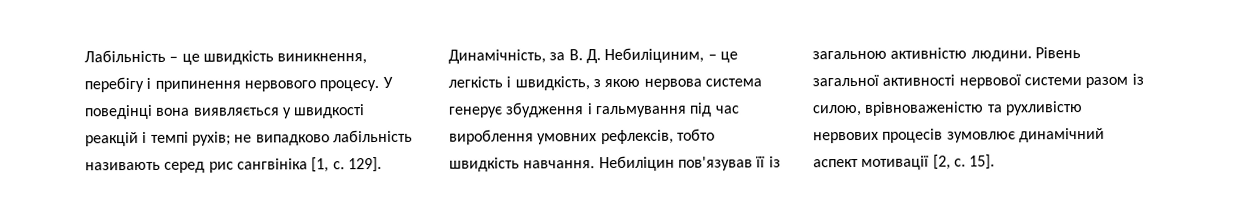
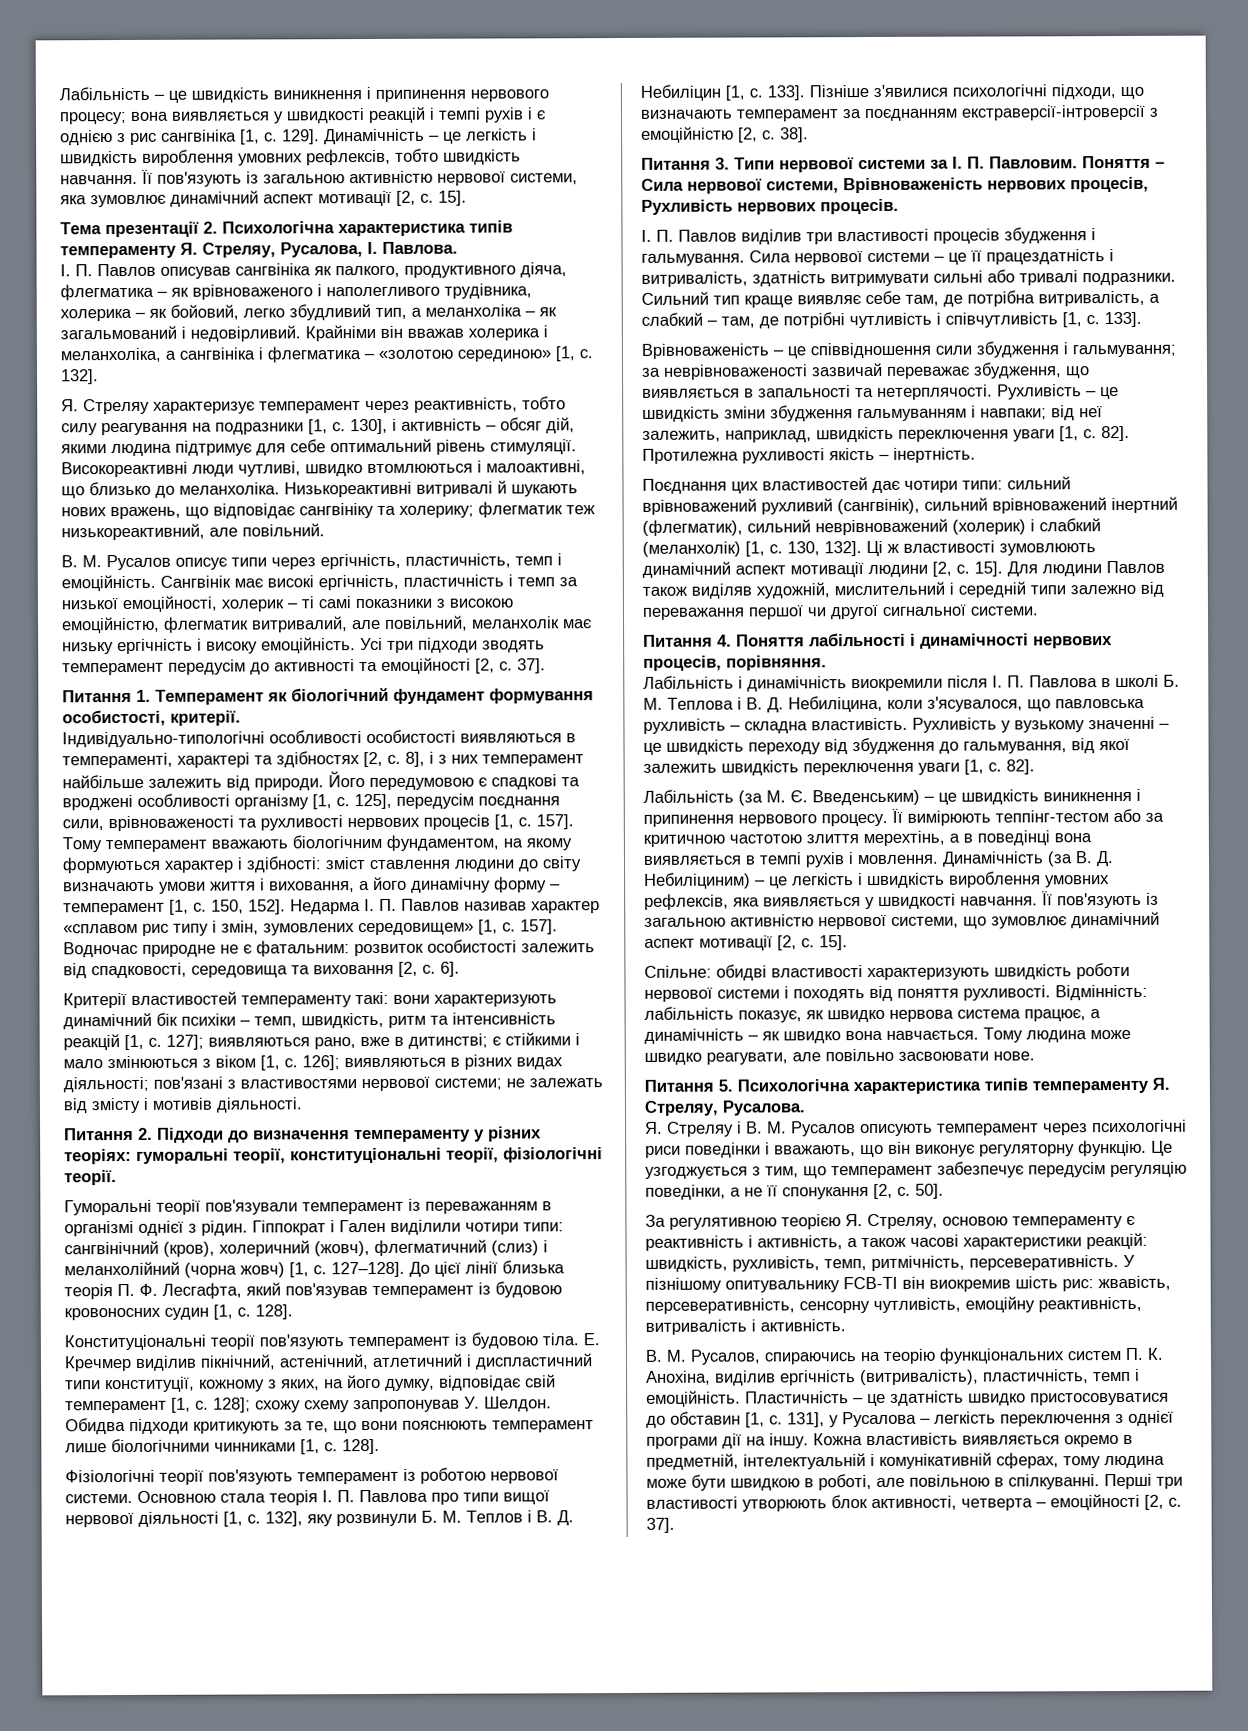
- Лабільність – це швидкість виникнення, перебігу і припинення нервового процесу. У поведінці вона виявляється у швидкості реакцій і темпі рухів; не випадково лабільність називають серед рис сангвініка [1, с.
+ Лабільність – це швидкість виникнення і припинення нервового процесу; вона виявляється у швидкості реакцій і темпі рухів і є однією з рис сангвініка [1, с.
- Динамічність, за В. Д. Небиліциним, – це легкість і швидкість, з якою нервова система генерує збудження і гальмування під час вироблення умовних рефлексів, тобто швидкість навчання.
+ Динамічність – це легкість і швидкість вироблення умовних рефлексів, тобто швидкість навчання.
- Небиліцин пов'язував її із загальною активністю людини. Рівень загальної активності нервової системи разом із силою, врівноваженістю та рухливістю нервових процесів зумовлює динамічний аспект мотивації [2, с. 15].
+ Її пов'язують із загальною активністю нервової системи, яка зумовлює динамічний аспект мотивації [2, с. 15].
+ Тема презентації 2. Психологічна характеристика типів темпераменту Я. Стреляу, Русалова, І. Павлова.
+ І. П. Павлов описував сангвініка як палкого, продуктивного діяча, флегматика – як врівноваженого і наполегливого трудівника, холерика – як бойовий, легко збудливий тип, а меланхоліка – як загальмований і недовірливий. Крайніми він вважав холерика і меланхоліка, а сангвініка і флегматика – «золотою серединою» [1, с. 132].
+ Я. Стреляу характеризує темперамент через реактивність, тобто силу реагування на подразники [1, с. 130], і активність – обсяг дій, якими людина підтримує для себе оптимальний рівень стимуляції. Високореактивні люди чутливі, швидко втомлюються і малоактивні, що близько до меланхоліка. Низькореактивні витривалі й шукають нових вражень, що відповідає сангвініку та холерику; флегматик теж низькореактивний, але повільний.
+ В. М. Русалов описує типи через ергічність, пластичність, темп і емоційність. Сангвінік має високі ергічність, пластичність і темп за низької емоційності, холерик – ті самі показники з високою емоційністю, флегматик витривалий, але повільний, меланхолік має низьку ергічність і високу емоційність. Усі три підходи зводять темперамент передусім до активності та емоційності [2, с. 37].
+ Питання 1. Темперамент як біологічний фундамент формування особистості, критерії.
+ Індивідуально-типологічні особливості особистості виявляються в темпераменті, характері та здібностях [2, с. 8], і з них темперамент найбільше залежить від природи. Його передумовою є спадкові та вроджені особливості організму [1, с. 125], передусім поєднання сили, врівноваженості та рухливості нервових процесів [1, с. 157]. Тому темперамент вважають біологічним фундаментом, на якому формуються характер і здібності: зміст ставлення людини до світу визначають умови життя і виховання, а його динамічну форму – темперамент [1, с. 150, 152]. Недарма І. П. Павлов називав характер «сплавом рис типу і змін, зумовлених середовищем» [1, с. 157]. Водночас природне не є фатальним: розвиток особистості залежить від спадковості, середовища та виховання [2, с. 6].
+ Критерії властивостей темпераменту такі: вони характеризують динамічний бік психіки – темп, швидкість, ритм та інтенсивність реакцій [1, с. 127]; виявляються рано, вже в дитинстві; є стійкими і мало змінюються з віком [1, с. 126]; виявляються в різних видах діяльності; пов'язані з властивостями нервової системи; не залежать від змісту і мотивів діяльності.
+ Питання 2. Підходи до визначення темпераменту у різних теоріях: гуморальні теорії, конституціональні теорії, фізіологічні теорії.
+ Гуморальні теорії пов'язували темперамент із переважанням в організмі однієї з рідин. Гіппократ і Гален виділили чотири типи: сангвінічний (кров), холеричний (жовч), флегматичний (слиз) і меланхолійний (чорна жовч) [1, с. 127–128]. До цієї лінії близька теорія П. Ф. Лесгафта, який пов'язував темперамент із будовою кровоносних судин [1, с. 128].
+ Конституціональні теорії пов'язують темперамент із будовою тіла. Е. Кречмер виділив пікнічний, астенічний, атлетичний і диспластичний типи конституції, кожному з яких, на його думку, відповідає свій темперамент [1, с. 128]; схожу схему запропонував У. Шелдон. Обидва підходи критикують за те, що вони пояснюють темперамент лише біологічними чинниками [1, с. 128].
+ Фізіологічні теорії пов'язують темперамент із роботою нервової системи. Основною стала теорія І. П. Павлова про типи вищої нервової діяльності [1, с. 132], яку розвинули Б. М. Теплов і В. Д. Небиліцин [1, с. 133]. Пізніше з'явилися психологічні підходи, що визначають темперамент за поєднанням екстраверсії-інтроверсії з емоційністю [2, с. 38].
+ Питання 3. Типи нервової системи за І. П. Павловим. Поняття – Сила нервової системи, Врівноваженість нервових процесів, Рухливість нервових процесів.
+ І. П. Павлов виділив три властивості процесів збудження і гальмування. Сила нервової системи – це її працездатність і витривалість, здатність витримувати сильні або тривалі подразники. Сильний тип краще виявляє себе там, де потрібна витривалість, а слабкий – там, де потрібні чутливість і співчутливість [1, с. 133].
+ Врівноваженість – це співвідношення сили збудження і гальмування; за неврівноваженості зазвичай переважає збудження, що виявляється в запальності та нетерплячості. Рухливість – це швидкість зміни збудження гальмуванням і навпаки; від неї залежить, наприклад, швидкість переключення уваги [1, с. 82]. Протилежна рухливості якість – інертність.
+ Поєднання цих властивостей дає чотири типи: сильний врівноважений рухливий (сангвінік), сильний врівноважений інертний (флегматик), сильний неврівноважений (холерик) і слабкий (меланхолік) [1, с. 130, 132]. Ці ж властивості зумовлюють динамічний аспект мотивації людини [2, с. 15]. Для людини Павлов також виділяв художній, мислительний і середній типи залежно від переважання першої чи другої сигнальної системи.
+ Питання 4. Поняття лабільності і динамічності нервових процесів, порівняння.
+ Лабільність і динамічність виокремили після І. П. Павлова в школі Б. М. Теплова і В. Д. Небиліцина, коли з'ясувалося, що павловська рухливість – складна властивість. Рухливість у вузькому значенні – це швидкість переходу від збудження до гальмування, від якої залежить швидкість переключення уваги [1, с. 82].
+ Лабільність (за М. Є. Введенським) – це швидкість виникнення і припинення нервового процесу. Її вимірюють теппінг-тестом або за критичною частотою злиття мерехтінь, а в поведінці вона виявляється в темпі рухів і мовлення. Динамічність (за В. Д. Небиліциним) – це легкість і швидкість вироблення умовних рефлексів, яка виявляється у швидкості навчання. Її пов'язують із загальною активністю нервової системи, що зумовлює динамічний аспект мотивації [2, с. 15].
+ Спільне: обидві властивості характеризують швидкість роботи нервової системи і походять від поняття рухливості. Відмінність: лабільність показує, як швидко нервова система працює, а динамічність – як швидко вона навчається. Тому людина може швидко реагувати, але повільно засвоювати нове.
+ Питання 5. Психологічна характеристика типів темпераменту Я. Стреляу, Русалова.
+ Я. Стреляу і В. М. Русалов описують темперамент через психологічні риси поведінки і вважають, що він виконує регуляторну функцію. Це узгоджується з тим, що темперамент забезпечує передусім регуляцію поведінки, а не її спонукання [2, с. 50].
+ За регулятивною теорією Я. Стреляу, основою темпераменту є реактивність і активність, а також часові характеристики реакцій: швидкість, рухливість, темп, ритмічність, персеверативність. У пізнішому опитувальнику FCB-TI він виокремив шість рис: жвавість, персеверативність, сенсорну чутливість, емоційну реактивність, витривалість і активність.
+ В. М. Русалов, спираючись на теорію функціональних систем П. К. Анохіна, виділив ергічність (витривалість), пластичність, темп і емоційність. Пластичність – це здатність швидко пристосовуватися до обставин [1, с. 131], у Русалова – легкість переключення з однієї програми дії на іншу. Кожна властивість виявляється окремо в предметній, інтелектуальній і комунікативній сферах, тому людина може бути швидкою в роботі, але повільною в спілкуванні. Перші три властивості утворюють блок активності, четверта – емоційності [2, с. 37].

